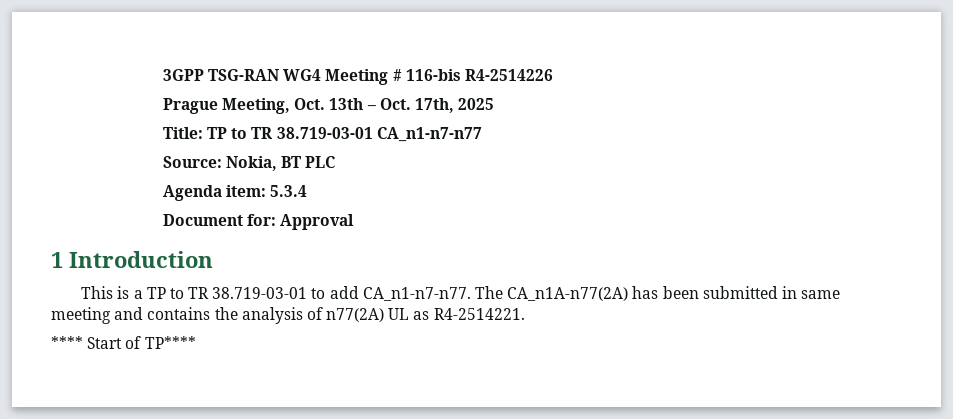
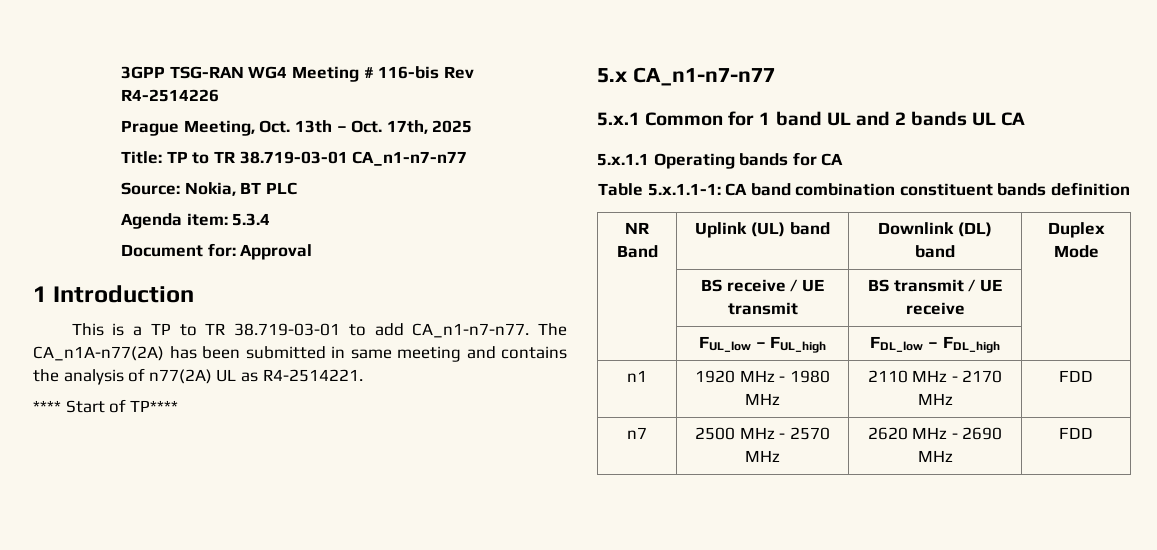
- 3GPP TSG-RAN WG4 Meeting # 116-bis R4-2514226
+ 3GPP TSG-RAN WG4 Meeting # 116-bis Rev R4-2514226
+ 5.x CA_n1-n7-n77
+ 5.x.1 Common for 1 band UL and 2 bands UL CA
+ 5.x.1.1 Operating bands for CA
+ Table 5.x.1.1-1: CA band combination constituent bands definition
+ NR Band | Uplink (UL) band | Downlink (DL) band | Duplex Mode
+ | BS receive / UE transmit | BS transmit / UE receive |
+ | FUL_low – FUL_high | FDL_low – FDL_high |
+ n1 | 1920 MHz - 1980 MHz | 2110 MHz - 2170 MHz | FDD
+ n7 | 2500 MHz - 2570 MHz | 2620 MHz - 2690 MHz | FDD

